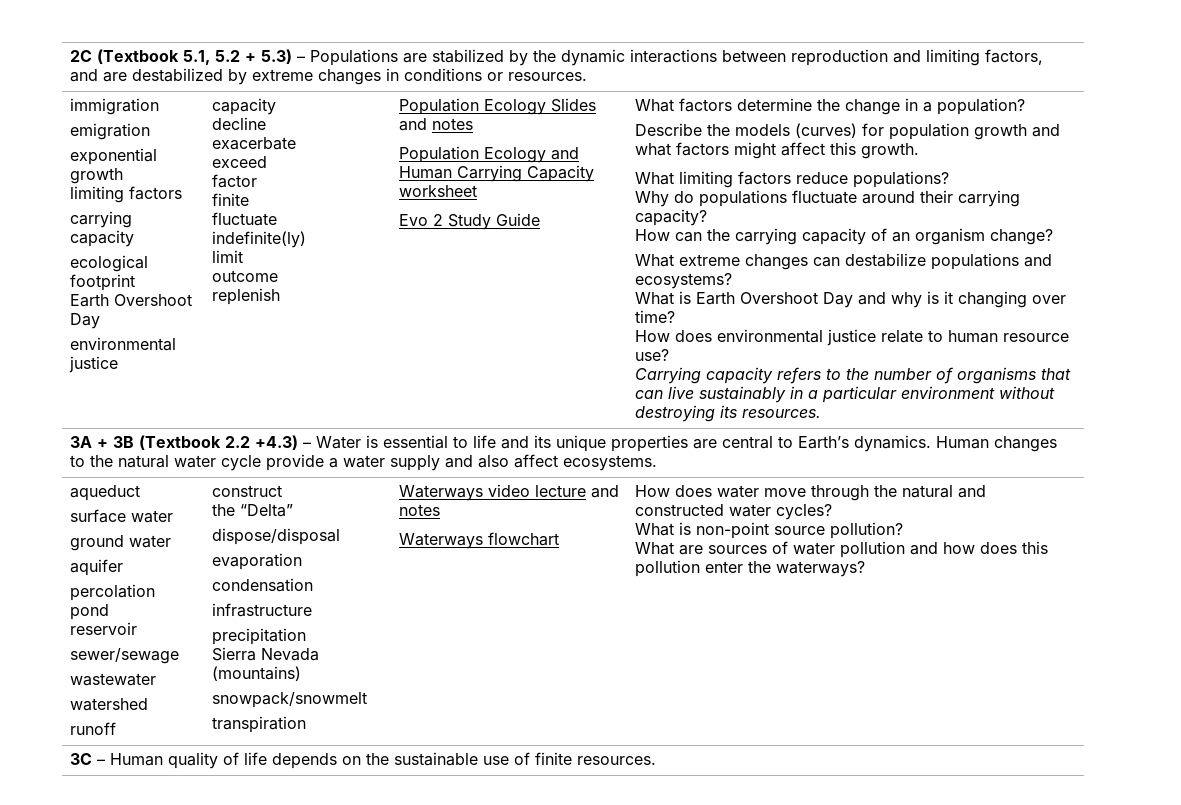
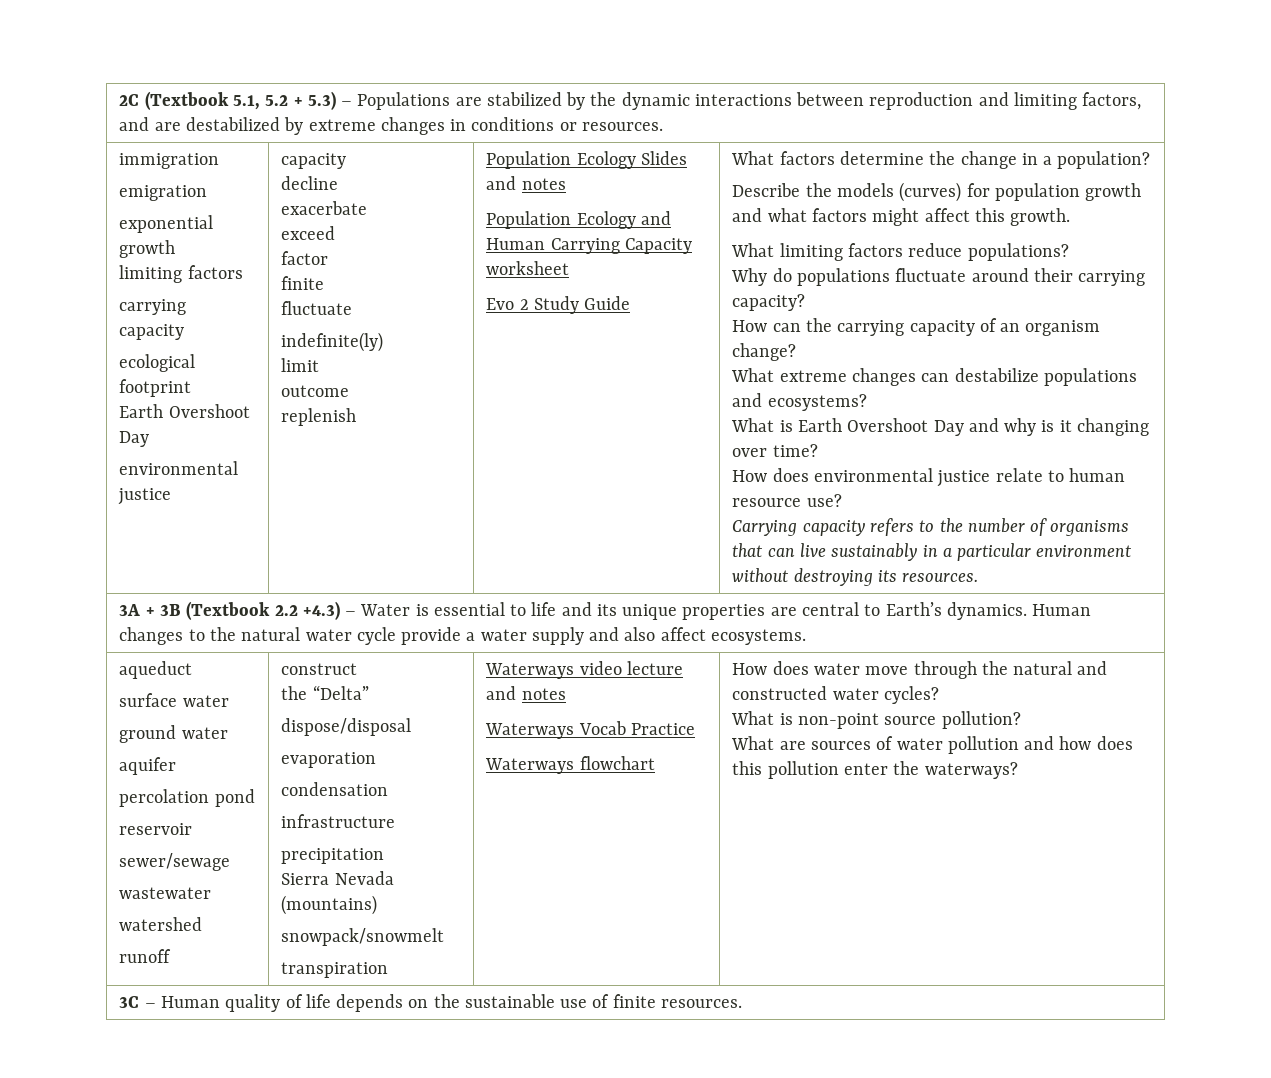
+ Waterways Vocab Practice

